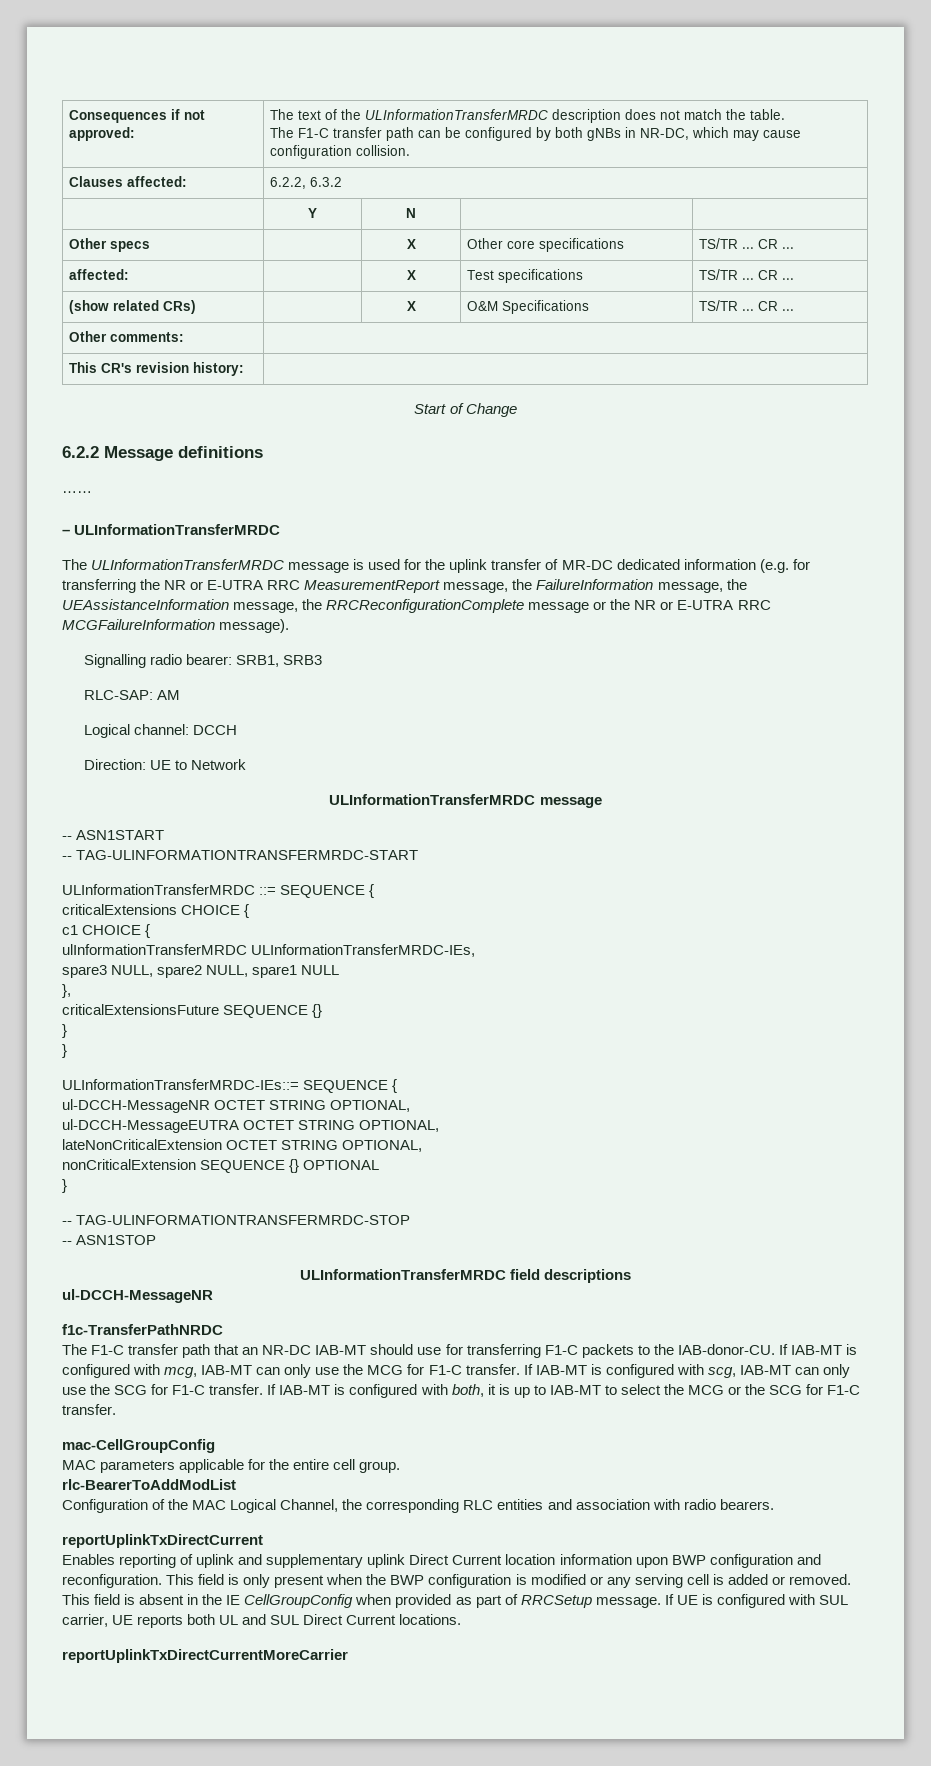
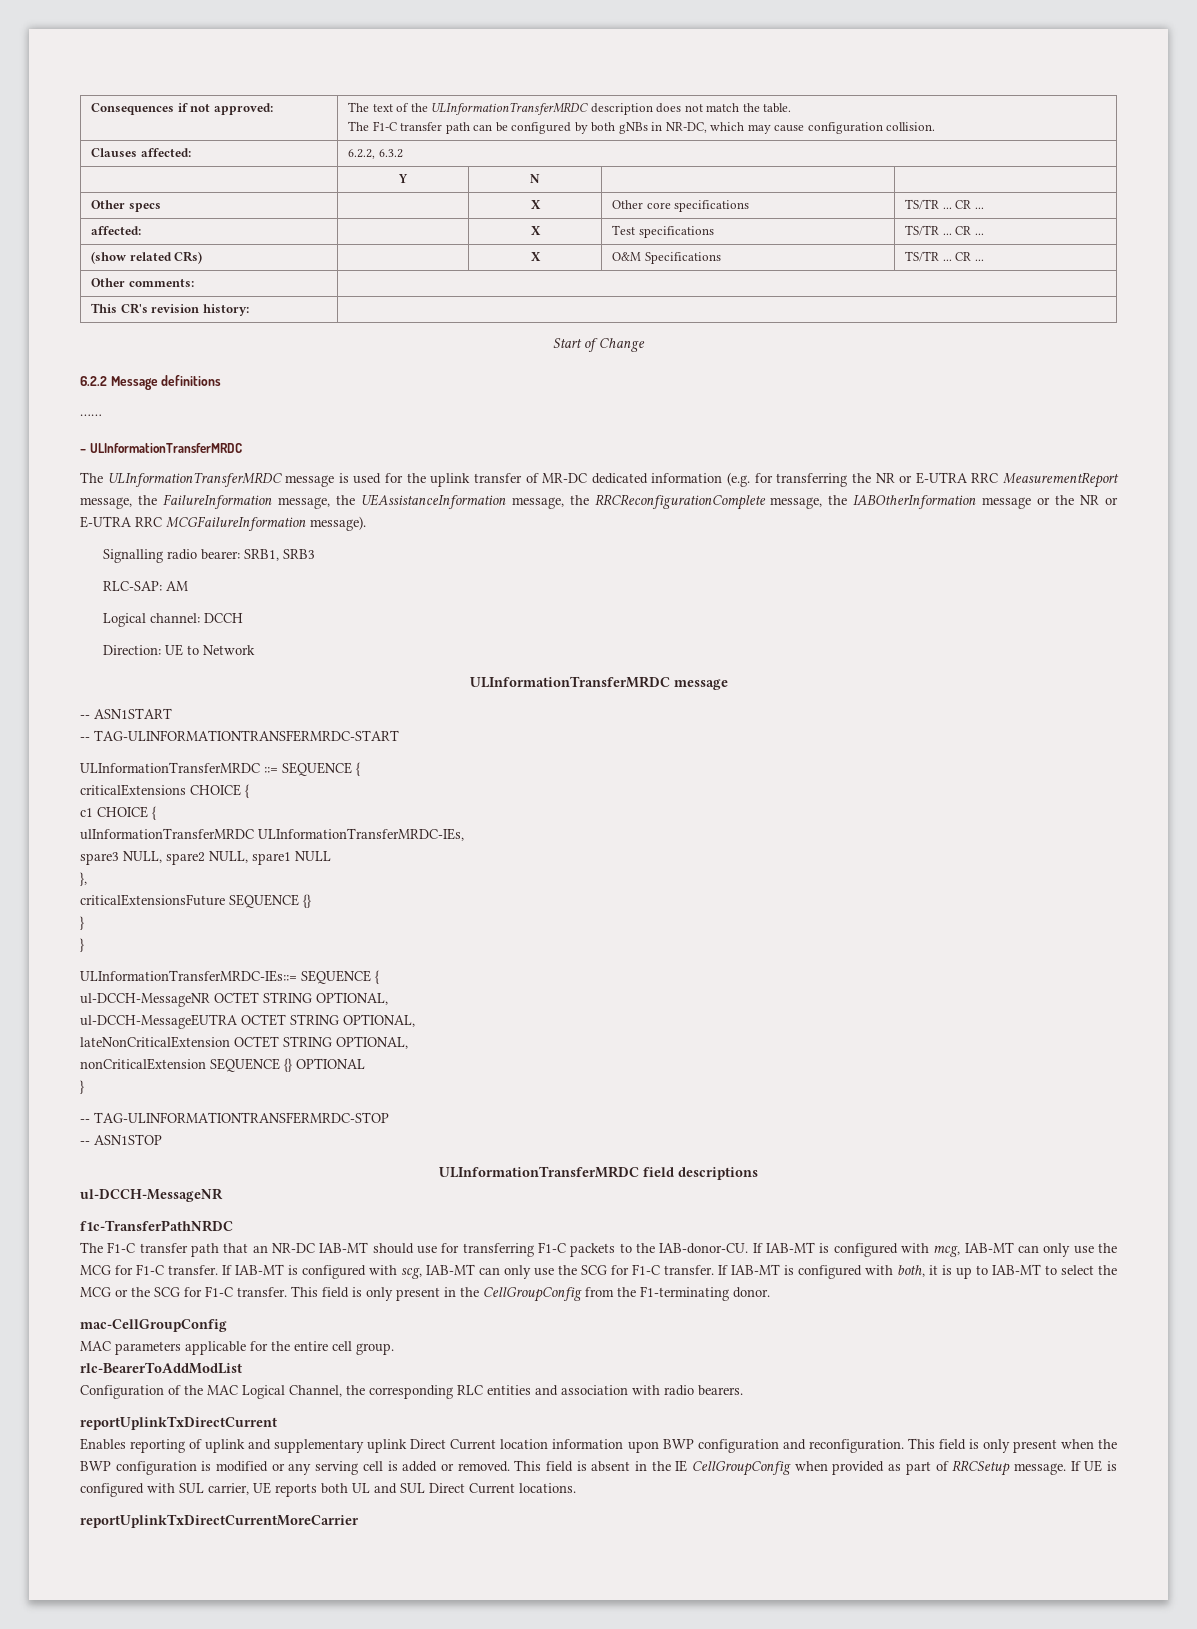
- The ULInformationTransferMRDC message is used for the uplink transfer of MR-DC dedicated information (e.g. for transferring the NR or E-UTRA RRC MeasurementReport message, the FailureInformation message, the UEAssistanceInformation message, the RRCReconfigurationComplete message or the NR or E-UTRA RRC MCGFailureInformation message).
+ The ULInformationTransferMRDC message is used for the uplink transfer of MR-DC dedicated information (e.g. for transferring the NR or E-UTRA RRC MeasurementReport message, the FailureInformation message, the UEAssistanceInformation message, the RRCReconfigurationComplete message, the IABOtherInformation message or the NR or E-UTRA RRC MCGFailureInformation message).
+ This field is only present in the CellGroupConfig from the F1-terminating donor.

